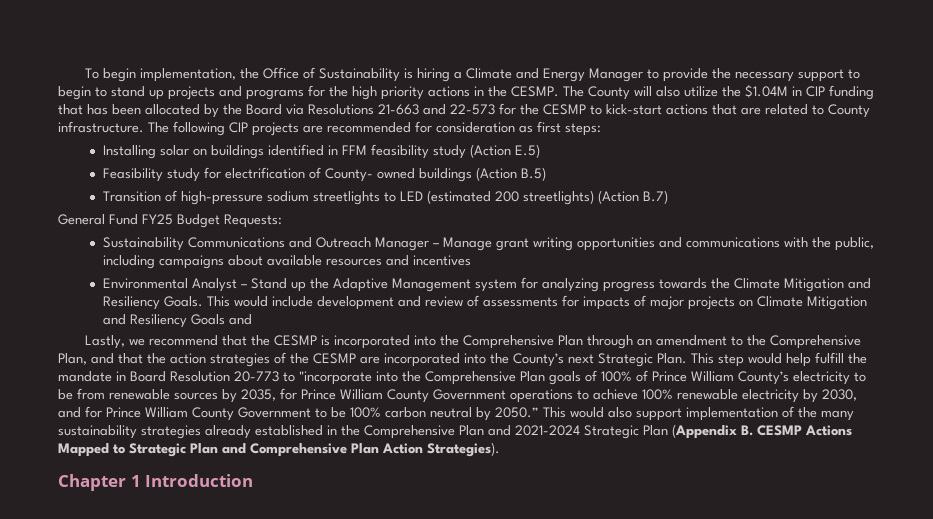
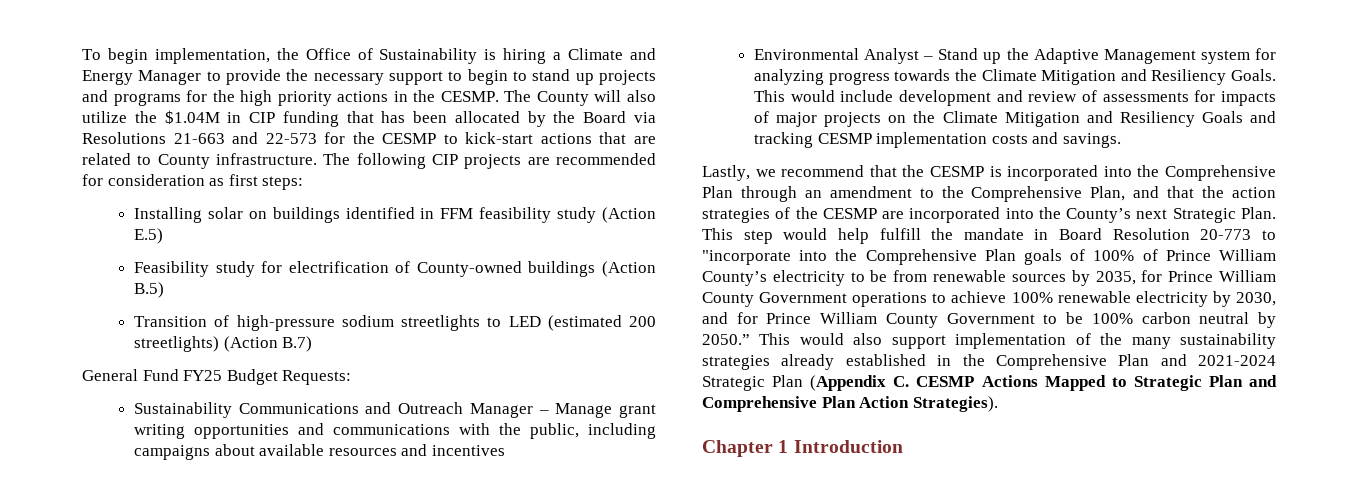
- Feasibility study for electrification of County- owned buildings (Action B.5)
+ Feasibility study for electrification of County-owned buildings (Action B.5)
- This would include development and review of assessments for impacts of major projects on Climate Mitigation and Resiliency Goals and
+ This would include development and review of assessments for impacts of major projects on the Climate Mitigation and Resiliency Goals and tracking CESMP implementation costs and savings.
- This would also support implementation of the many sustainability strategies already established in the Comprehensive Plan and 2021-2024 Strategic Plan (Appendix B. CESMP Actions Mapped to Strategic Plan and Comprehensive Plan Action Strategies).
+ This would also support implementation of the many sustainability strategies already established in the Comprehensive Plan and 2021-2024 Strategic Plan (Appendix C. CESMP Actions Mapped to Strategic Plan and Comprehensive Plan Action Strategies).

